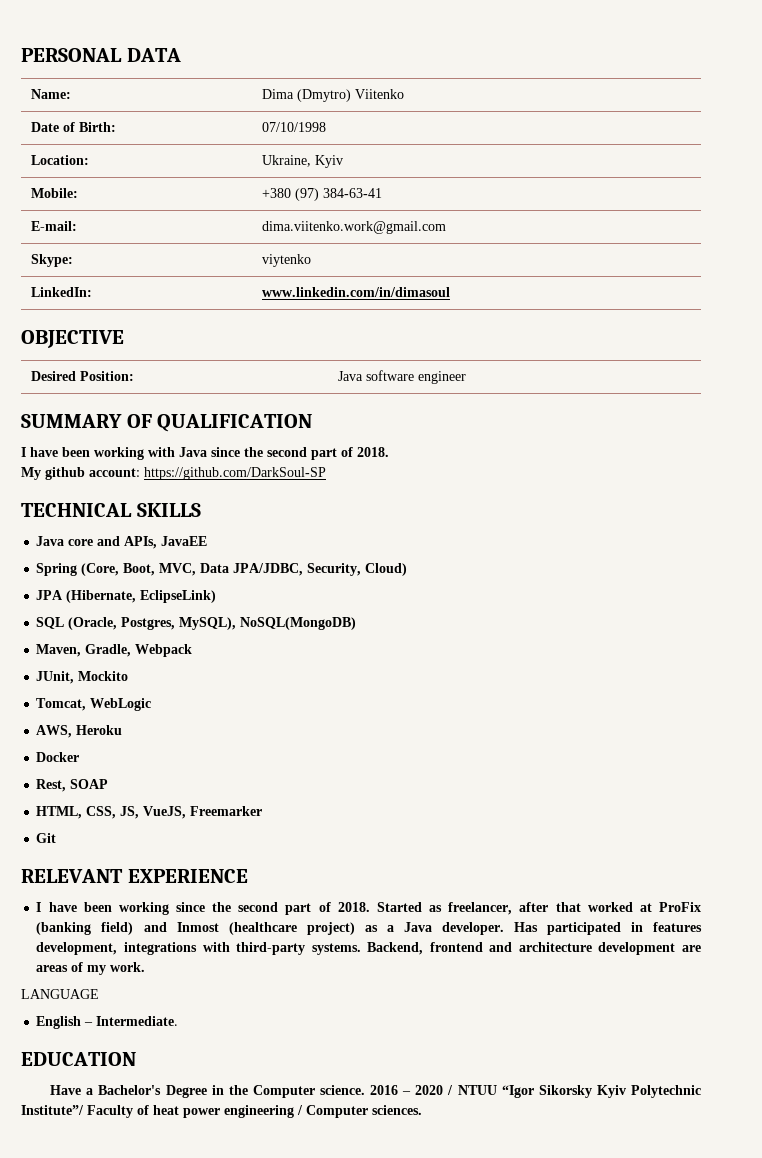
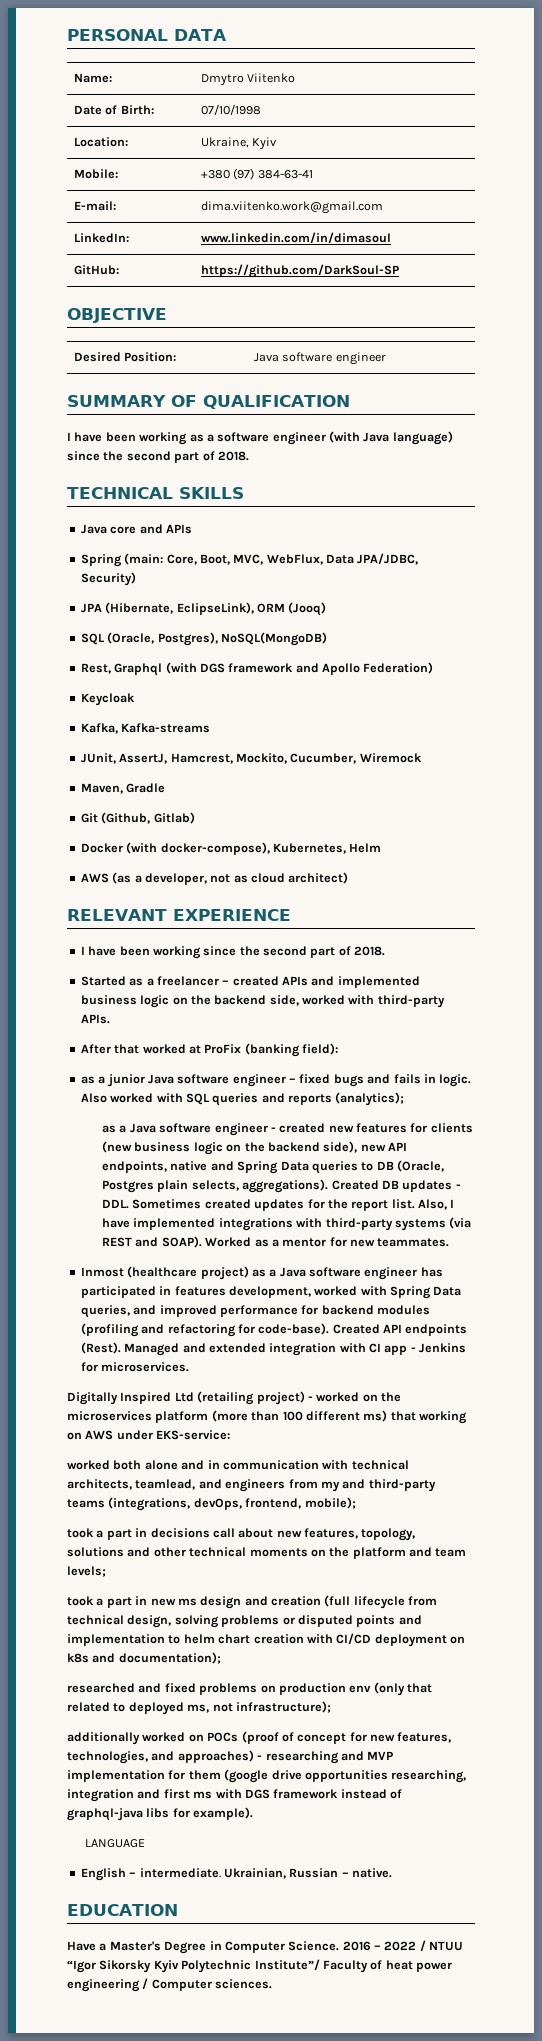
- Name: | Dima (Dmytro) Viitenko
+ Name: | Dmytro Viitenko
- Skype: | viytenko
+ GitHub: | https://github.com/DarkSoul-SP
- I have been working with Java since the second part of 2018.
- My github account: https://github.com/DarkSoul-SP
+ I have been working as a software engineer (with Java language) since the second part of 2018.
- Java core and APIs, JavaEE
- Spring (Core, Boot, MVC, Data JPA/JDBC, Security, Cloud)
+ Java core and APIs
+ Spring (main: Core, Boot, MVC, WebFlux, Data JPA/JDBC, Security)
- JPA (Hibernate, EclipseLink)
+ JPA (Hibernate, EclipseLink), ORM (Jooq)
- SQL (Oracle, Postgres, MySQL), NoSQL(MongoDB)
+ SQL (Oracle, Postgres), NoSQL(MongoDB)
- Maven, Gradle, Webpack
- JUnit, Mockito
- Tomcat, WebLogic
- AWS, Heroku
- Docker
- Rest, SOAP
- HTML, CSS, JS, VueJS, Freemarker
- Git
+ Rest, Graphql (with DGS framework and Apollo Federation)
+ Keycloak
+ Kafka, Kafka-streams
+ JUnit, AssertJ, Hamcrest, Mockito, Cucumber, Wiremock
+ Maven, Gradle
+ Git (Github, Gitlab)
+ Docker (with docker-compose), Kubernetes, Helm
+ AWS (as a developer, not as cloud architect)
- I have been working since the second part of 2018. Started as freelancer, after that worked at ProFix (banking field) and Inmost (healthcare project) as a Java developer. Has participated in features development, integrations with third-party systems. Backend, frontend and architecture development are areas of my work.
+ I have been working since the second part of 2018.
+ Started as a freelancer – created APIs and implemented business logic on the backend side, worked with third-party APIs.
+ After that worked at ProFix (banking field):
+ as a junior Java software engineer – fixed bugs and fails in logic. Also worked with SQL queries and reports (analytics);
+ as a Java software engineer - created new features for clients (new business logic on the backend side), new API endpoints, native and Spring Data queries to DB (Oracle, Postgres plain selects, aggregations). Created DB updates - DDL. Sometimes created updates for the report list. Also, I have implemented integrations with third-party systems (via REST and SOAP). Worked as a mentor for new teammates.
+ Inmost (healthcare project) as a Java software engineer has participated in features development, worked with Spring Data queries, and improved performance for backend modules (profiling and refactoring for code-base). Created API endpoints (Rest). Managed and extended integration with CI app - Jenkins for microservices.
+ Digitally Inspired Ltd (retailing project) - worked on the microservices platform (more than 100 different ms) that working on AWS under EKS-service:
+ worked both alone and in communication with technical architects, teamlead, and engineers from my and third-party teams (integrations, devOps, frontend, mobile);
+ took a part in decisions call about new features, topology, solutions and other technical moments on the platform and team levels;
+ took a part in new ms design and creation (full lifecycle from technical design, solving problems or disputed points and implementation to helm chart creation with CI/CD deployment on k8s and documentation);
+ researched and fixed problems on production env (only that related to deployed ms, not infrastructure);
+ additionally worked on POCs (proof of concept for new features, technologies, and approaches) - researching and MVP implementation for them (google drive opportunities researching, integration and first ms with DGS framework instead of graphql-java libs for example).
  LANGUAGE
- English – Intermediate.
+ English – intermediate. Ukrainian, Russian – native.
- Have a Bachelor's Degree in the Computer science.
+ Have a Master's Degree in Computer Science.
- 2016 – 2020 / NTUU “Igor Sikorsky Kyiv Polytechnic Institute”/ Faculty of heat power engineering / Computer sciences.
+ 2016 – 2022 / NTUU “Igor Sikorsky Kyiv Polytechnic Institute”/ Faculty of heat power engineering / Computer sciences.

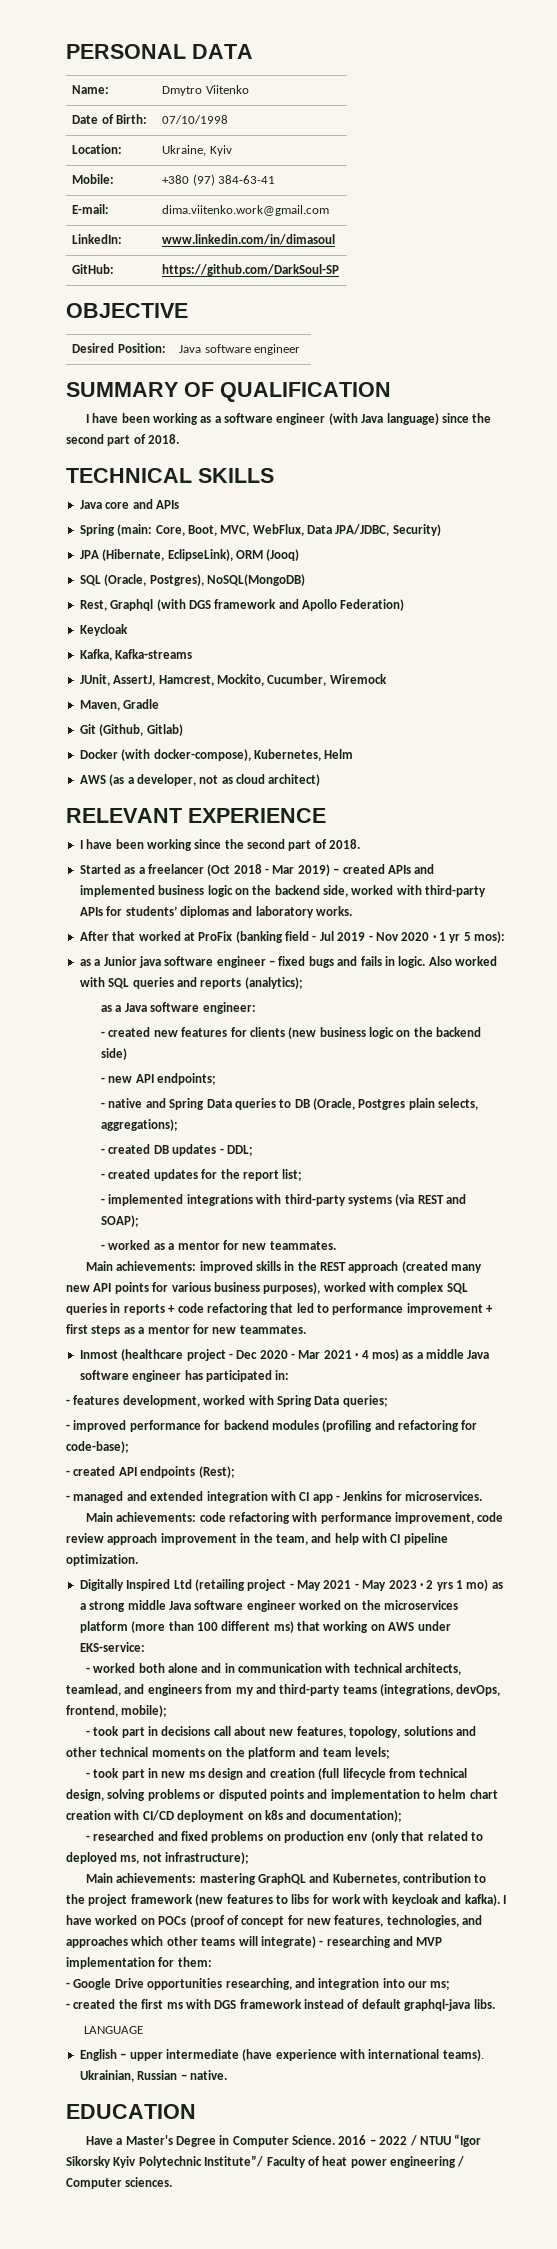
- Started as a freelancer – created APIs and implemented business logic on the backend side, worked with third-party APIs.
+ Started as a freelancer (Oct 2018 - Mar 2019) – created APIs and implemented business logic on the backend side, worked with third-party APIs for students’ diplomas and laboratory works.
- After that worked at ProFix (banking field):
- as a junior Java software engineer – fixed bugs and fails in logic.
+ After that worked at ProFix (banking field - Jul 2019 - Nov 2020 · 1 yr 5 mos):
+ as a Junior java software engineer – fixed bugs and fails in logic.
- as a Java software engineer - created new features for clients (new business logic on the backend side), new API endpoints, native and Spring Data queries to DB (Oracle, Postgres plain selects, aggregations). Created DB updates - DDL. Sometimes created updates for the report list. Also, I have implemented integrations with third-party systems (via REST and SOAP). Worked as a mentor for new teammates.
+ as a Java software engineer:
+ - created new features for clients (new business logic on the backend side)
+ - new API endpoints;
+ - native and Spring Data queries to DB (Oracle, Postgres plain selects, aggregations);
+ - created DB updates - DDL;
+ - created updates for the report list;
+ - implemented integrations with third-party systems (via REST and SOAP);
+ - worked as a mentor for new teammates.
+ Main achievements: improved skills in the REST approach (created many new API points for various business purposes), worked with complex SQL queries in reports + code refactoring that led to performance improvement + first steps as a mentor for new teammates.
- Inmost (healthcare project) as a Java software engineer has participated in features development, worked with Spring Data queries, and improved performance for backend modules (profiling and refactoring for code-base). Created API endpoints (Rest). Managed and extended integration with CI app - Jenkins for microservices.
+ Inmost (healthcare project - Dec 2020 - Mar 2021 · 4 mos) as a middle Java software engineer has participated in:
+ - features development, worked with Spring Data queries;
+ - improved performance for backend modules (profiling and refactoring for code-base);
+ - created API endpoints (Rest);
+ - managed and extended integration with CI app - Jenkins for microservices.
- Digitally Inspired Ltd (retailing project) - worked on the microservices platform (more than 100 different ms) that working on AWS under EKS-service:
+ Main achievements: code refactoring with performance improvement, code review approach improvement in the team, and help with CI pipeline optimization.
+ Digitally Inspired Ltd (retailing project - May 2021 - May 2023 · 2 yrs 1 mo) as a strong middle Java software engineer worked on the microservices platform (more than 100 different ms) that working on AWS under EKS-service:
- worked both alone and in communication with technical architects, teamlead, and engineers from my and third-party teams (integrations, devOps, frontend, mobile);
+ - worked both alone and in communication with technical architects, teamlead, and engineers from my and third-party teams (integrations, devOps, frontend, mobile);
- took a part in decisions call about new features, topology, solutions and other technical moments on the platform and team levels;
+ - took part in decisions call about new features, topology, solutions and other technical moments on the platform and team levels;
- took a part in new ms design and creation (full lifecycle from technical design, solving problems or disputed points and implementation to helm chart creation with CI/CD deployment on k8s and documentation);
+ - took part in new ms design and creation (full lifecycle from technical design, solving problems or disputed points and implementation to helm chart creation with CI/CD deployment on k8s and documentation);
- researched and fixed problems on production env (only that related to deployed ms, not infrastructure);
+ - researched and fixed problems on production env (only that related to deployed ms, not infrastructure);
- additionally worked on POCs (proof of concept for new features, technologies, and approaches) - researching and MVP implementation for them (google drive opportunities researching, integration and first ms with DGS framework instead of graphql-java libs for example).
+ Main achievements: mastering GraphQL and Kubernetes, contribution to the project framework (new features to libs for work with keycloak and kafka). I have worked on POCs (proof of concept for new features, technologies, and approaches which other teams will integrate) - researching and MVP implementation for them:
+ - Google Drive opportunities researching, and integration into our ms;
+ - created the first ms with DGS framework instead of default graphql-java libs.
- English – intermediate.
+ English – upper intermediate (have experience with international teams).

